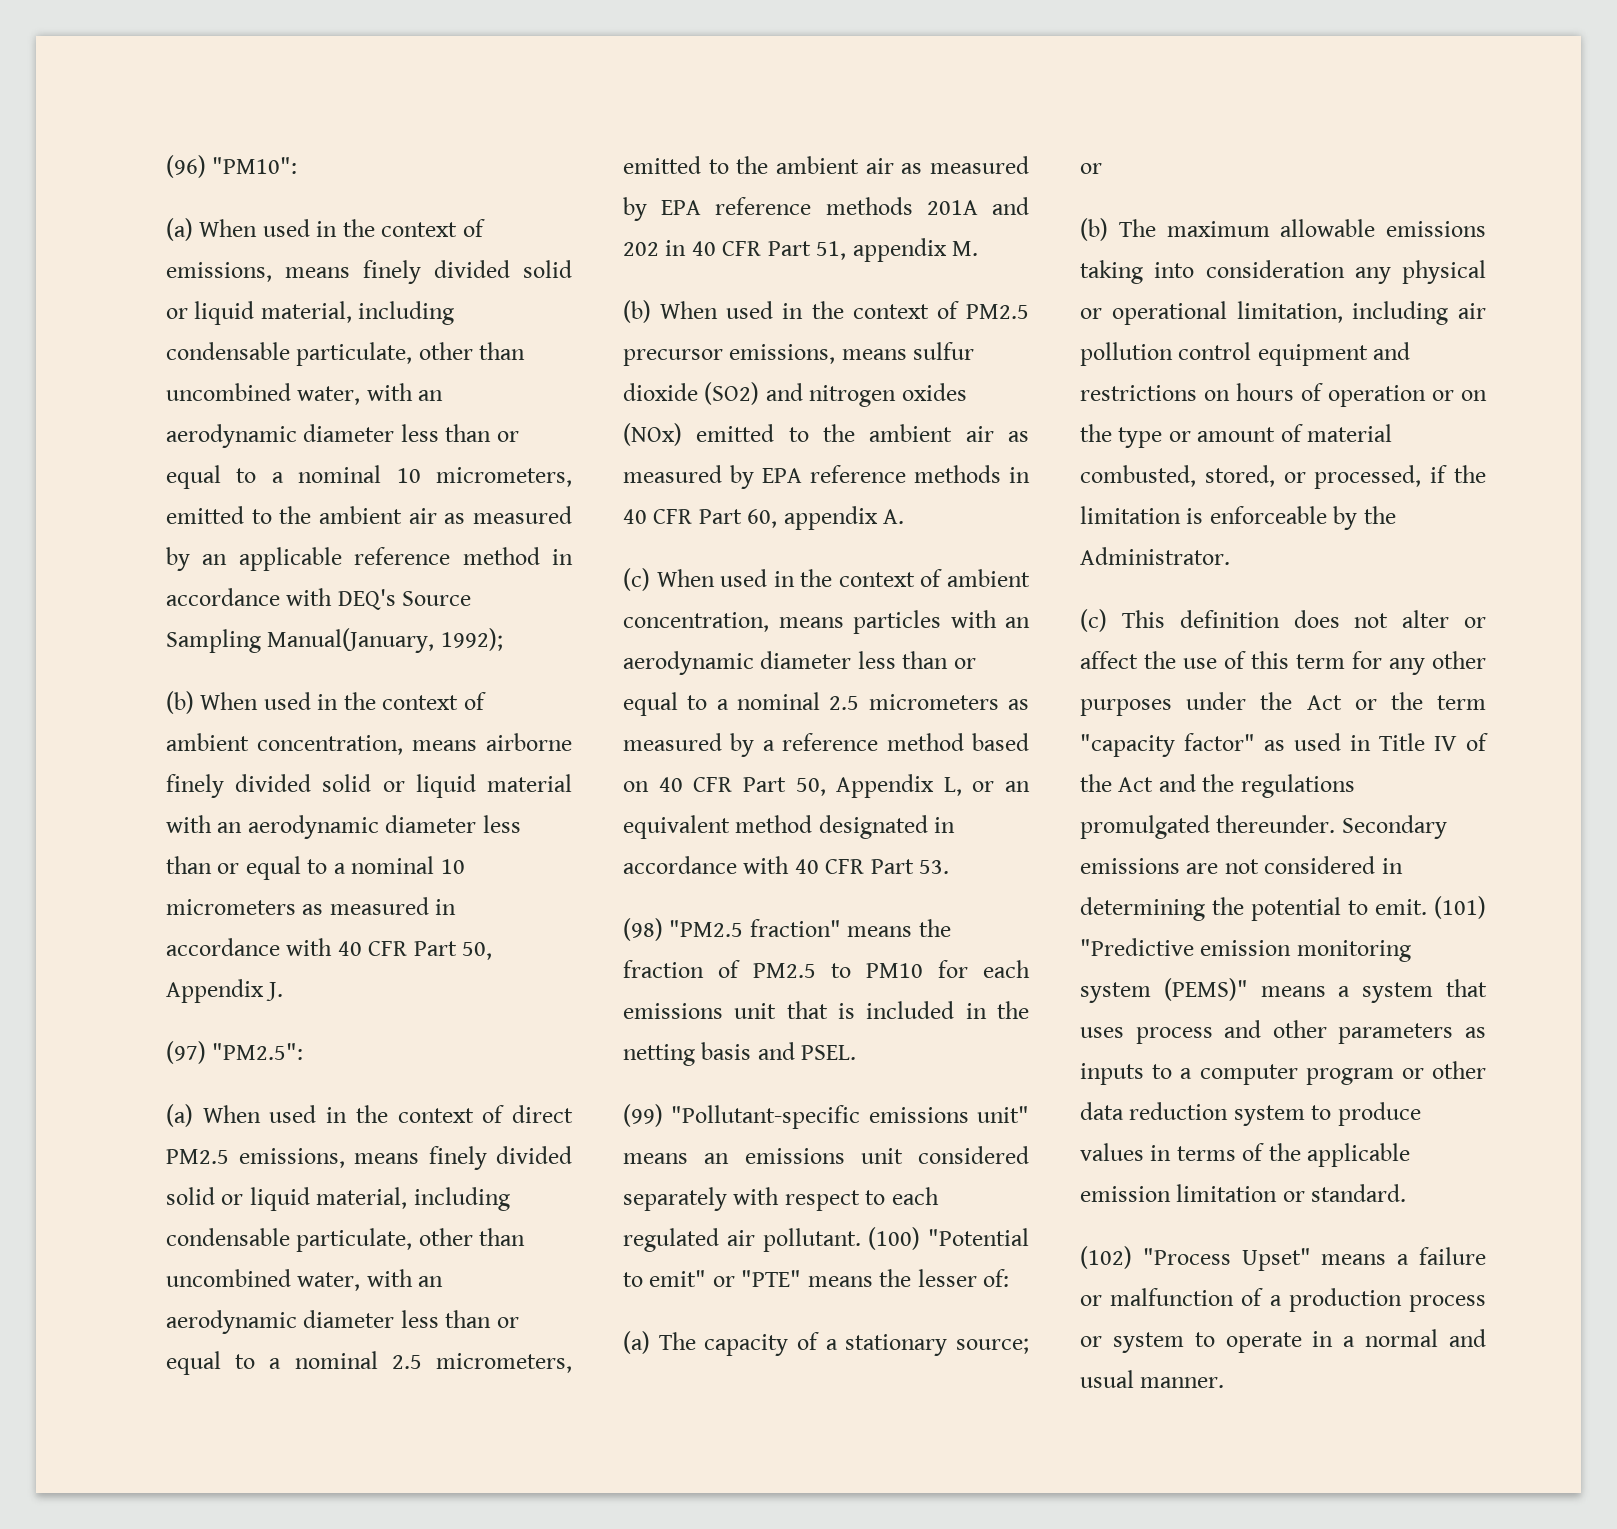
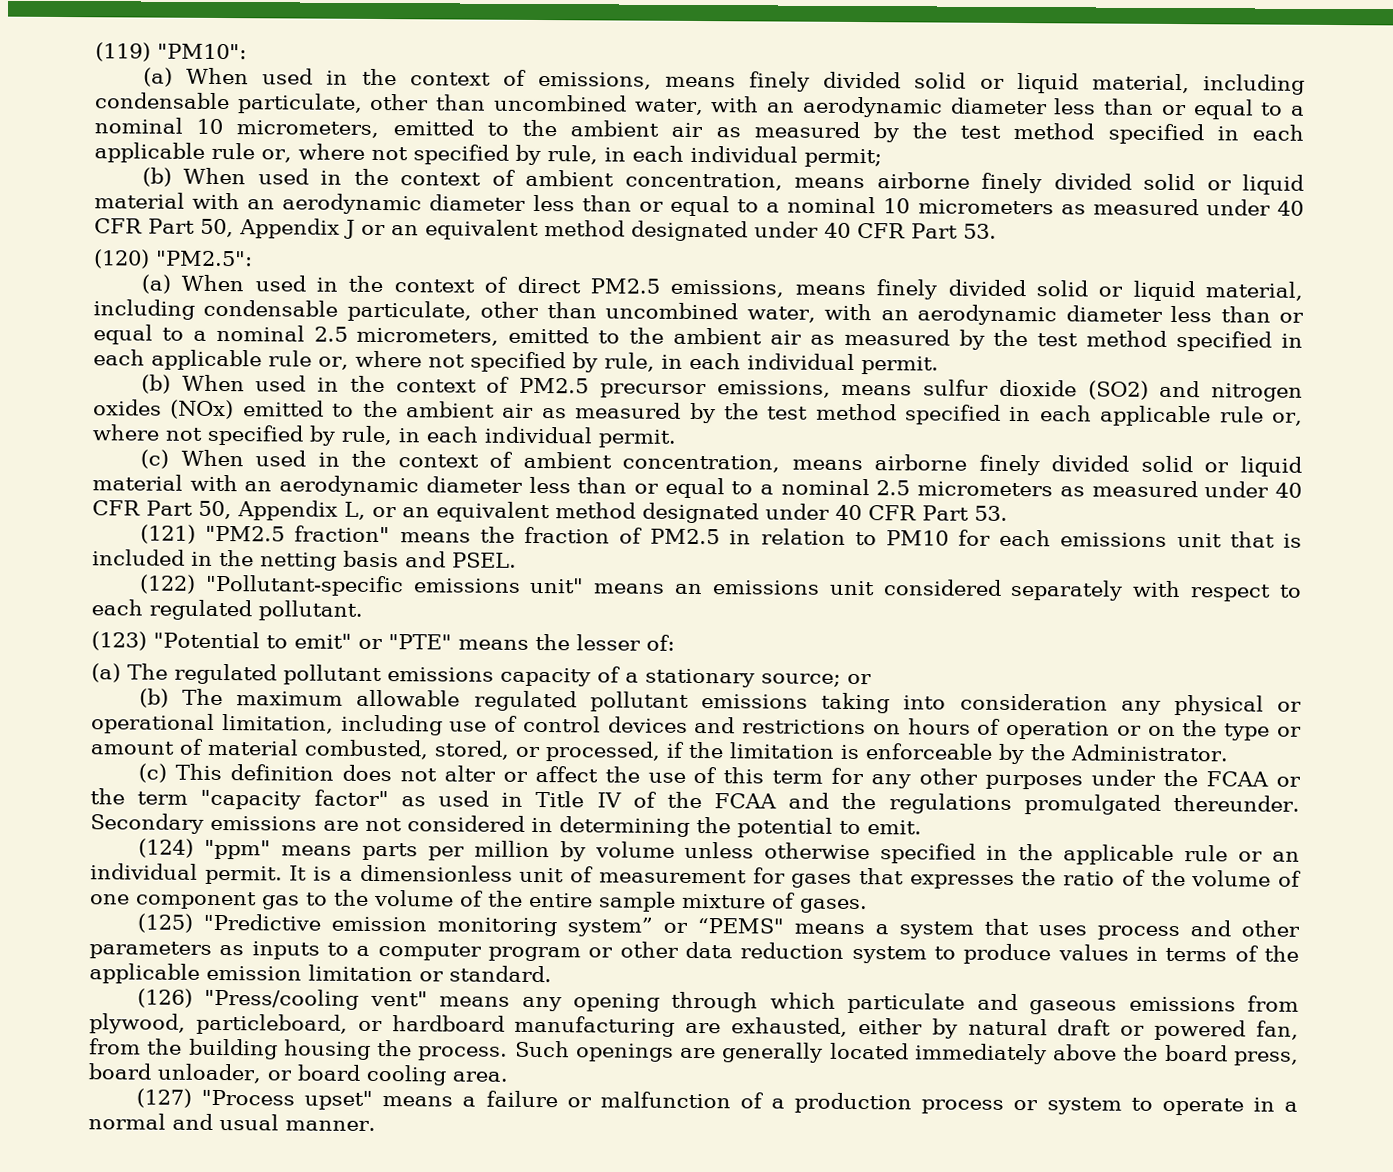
- (96) "PM10":
+ (119) "PM10":
- (a) When used in the context of emissions, means finely divided solid or liquid material, including condensable particulate, other than uncombined water, with an aerodynamic diameter less than or equal to a nominal 10 micrometers, emitted to the ambient air as measured by an applicable reference method in accordance with DEQ's Source Sampling Manual(January, 1992);
+ (a) When used in the context of emissions, means finely divided solid or liquid material, including condensable particulate, other than uncombined water, with an aerodynamic diameter less than or equal to a nominal 10 micrometers, emitted to the ambient air as measured by the test method specified in each applicable rule or, where not specified by rule, in each individual permit;
- (b) When used in the context of ambient concentration, means airborne finely divided solid or liquid material with an aerodynamic diameter less than or equal to a nominal 10 micrometers as measured in accordance with 40 CFR Part 50, Appendix J.
- (97) "PM2.5":
+ (b) When used in the context of ambient concentration, means airborne finely divided solid or liquid material with an aerodynamic diameter less than or equal to a nominal 10 micrometers as measured under 40 CFR Part 50, Appendix J or an equivalent method designated under 40 CFR Part 53.
+ (120) "PM2.5":
- (a) When used in the context of direct PM2.5 emissions, means finely divided solid or liquid material, including condensable particulate, other than uncombined water, with an aerodynamic diameter less than or equal to a nominal 2.5 micrometers, emitted to the ambient air as measured by EPA reference methods 201A and 202 in 40 CFR Part 51, appendix M.
+ (a) When used in the context of direct PM2.5 emissions, means finely divided solid or liquid material, including condensable particulate, other than uncombined water, with an aerodynamic diameter less than or equal to a nominal 2.5 micrometers, emitted to the ambient air as measured by the test method specified in each applicable rule or, where not specified by rule, in each individual permit.
- (b) When used in the context of PM2.5 precursor emissions, means sulfur dioxide (SO2) and nitrogen oxides (NOx) emitted to the ambient air as measured by EPA reference methods in 40 CFR Part 60, appendix A.
+ (b) When used in the context of PM2.5 precursor emissions, means sulfur dioxide (SO2) and nitrogen oxides (NOx) emitted to the ambient air as measured by the test method specified in each applicable rule or, where not specified by rule, in each individual permit.
- (c) When used in the context of ambient concentration, means particles with an aerodynamic diameter less than or equal to a nominal 2.5 micrometers as measured by a reference method based on 40 CFR Part 50, Appendix L, or an equivalent method designated in accordance with 40 CFR Part 53.
- (98) "PM2.5 fraction" means the fraction of PM2.5 to PM10 for each emissions unit that is included in the netting basis and PSEL.
+ (c) When used in the context of ambient concentration, means airborne finely divided solid or liquid material with an aerodynamic diameter less than or equal to a nominal 2.5 micrometers as measured under 40 CFR Part 50, Appendix L, or an equivalent method designated under 40 CFR Part 53.
+ (121) "PM2.5 fraction" means the fraction of PM2.5 in relation to PM10 for each emissions unit that is included in the netting basis and PSEL.
- (99) "Pollutant-specific emissions unit" means an emissions unit considered separately with respect to each regulated air pollutant. (100) "Potential to emit" or "PTE" means the lesser of:
+ (122) "Pollutant-specific emissions unit" means an emissions unit considered separately with respect to each regulated pollutant.
+ (123) "Potential to emit" or "PTE" means the lesser of:
- (a) The capacity of a stationary source; or
+ (a) The regulated pollutant emissions capacity of a stationary source; or
- (b) The maximum allowable emissions taking into consideration any physical or operational limitation, including air pollution control equipment and restrictions on hours of operation or on the type or amount of material combusted, stored, or processed, if the limitation is enforceable by the Administrator.
+ (b) The maximum allowable regulated pollutant emissions taking into consideration any physical or operational limitation, including use of control devices and restrictions on hours of operation or on the type or amount of material combusted, stored, or processed, if the limitation is enforceable by the Administrator.
- (c) This definition does not alter or affect the use of this term for any other purposes under the Act or the term "capacity factor" as used in Title IV of the Act and the regulations promulgated thereunder.
+ (c) This definition does not alter or affect the use of this term for any other purposes under the FCAA or the term "capacity factor" as used in Title IV of the FCAA and the regulations promulgated thereunder.
- Secondary emissions are not considered in determining the potential to emit. (101) "Predictive emission monitoring system (PEMS)" means a system that uses process and other parameters as inputs to a computer program or other data reduction system to produce values in terms of the applicable emission limitation or standard.
+ Secondary emissions are not considered in determining the potential to emit.
+ (124) "ppm" means parts per million by volume unless otherwise specified in the applicable rule or an individual permit. It is a dimensionless unit of measurement for gases that expresses the ratio of the volume of one component gas to the volume of the entire sample mixture of gases.
+ (125) "Predictive emission monitoring system” or “PEMS" means a system that uses process and other parameters as inputs to a computer program or other data reduction system to produce values in terms of the applicable emission limitation or standard.
- (102) "Process Upset" means a failure or malfunction of a production process or system to operate in a normal and usual manner.
+ (126) "Press/cooling vent" means any opening through which particulate and gaseous emissions from plywood, particleboard, or hardboard manufacturing are exhausted, either by natural draft or powered fan, from the building housing the process. Such openings are generally located immediately above the board press, board unloader, or board cooling area.
+ (127) "Process upset" means a failure or malfunction of a production process or system to operate in a normal and usual manner.

